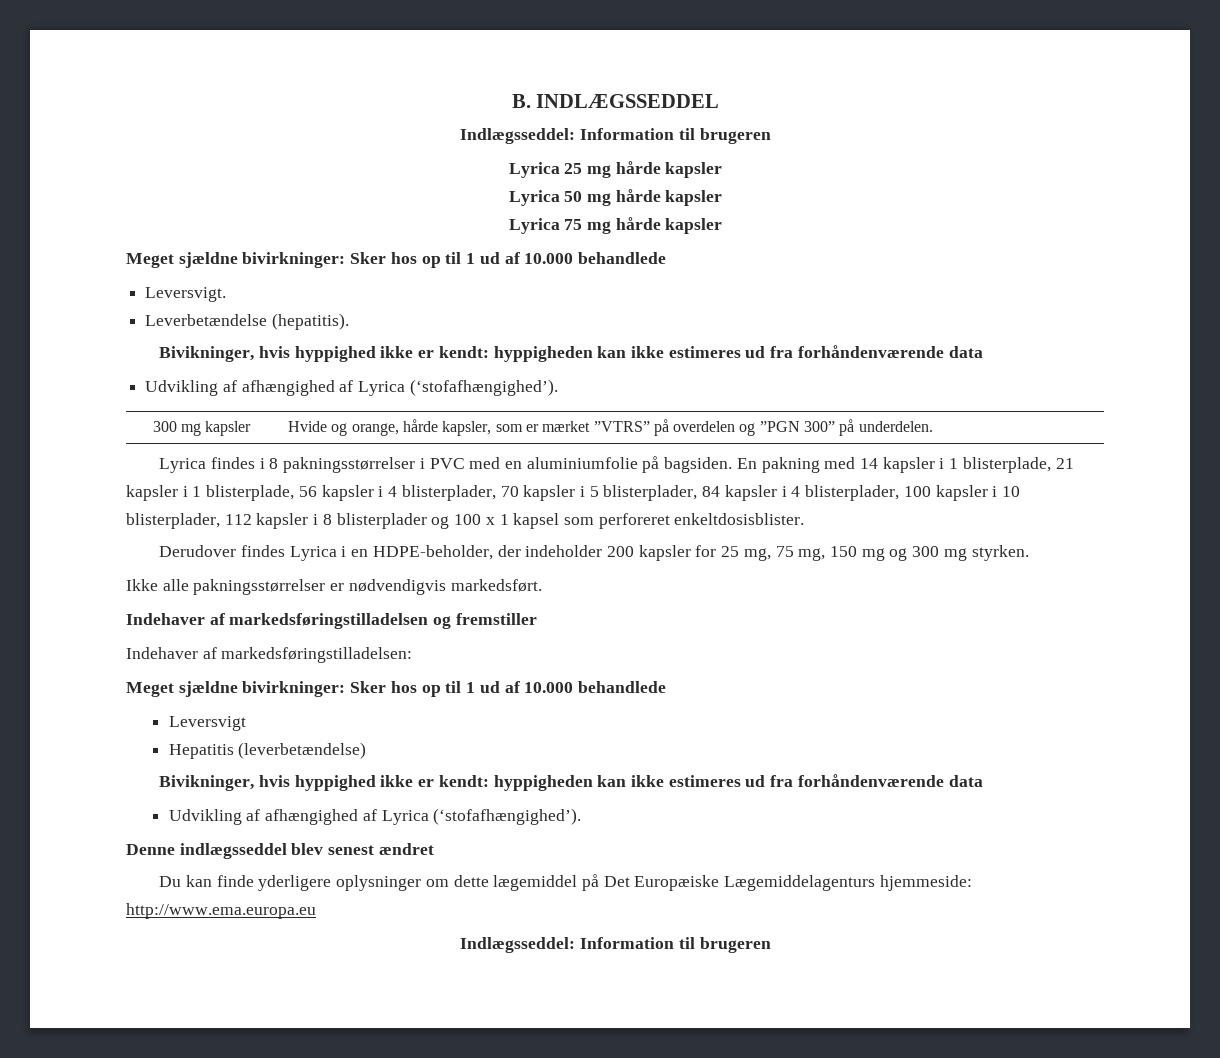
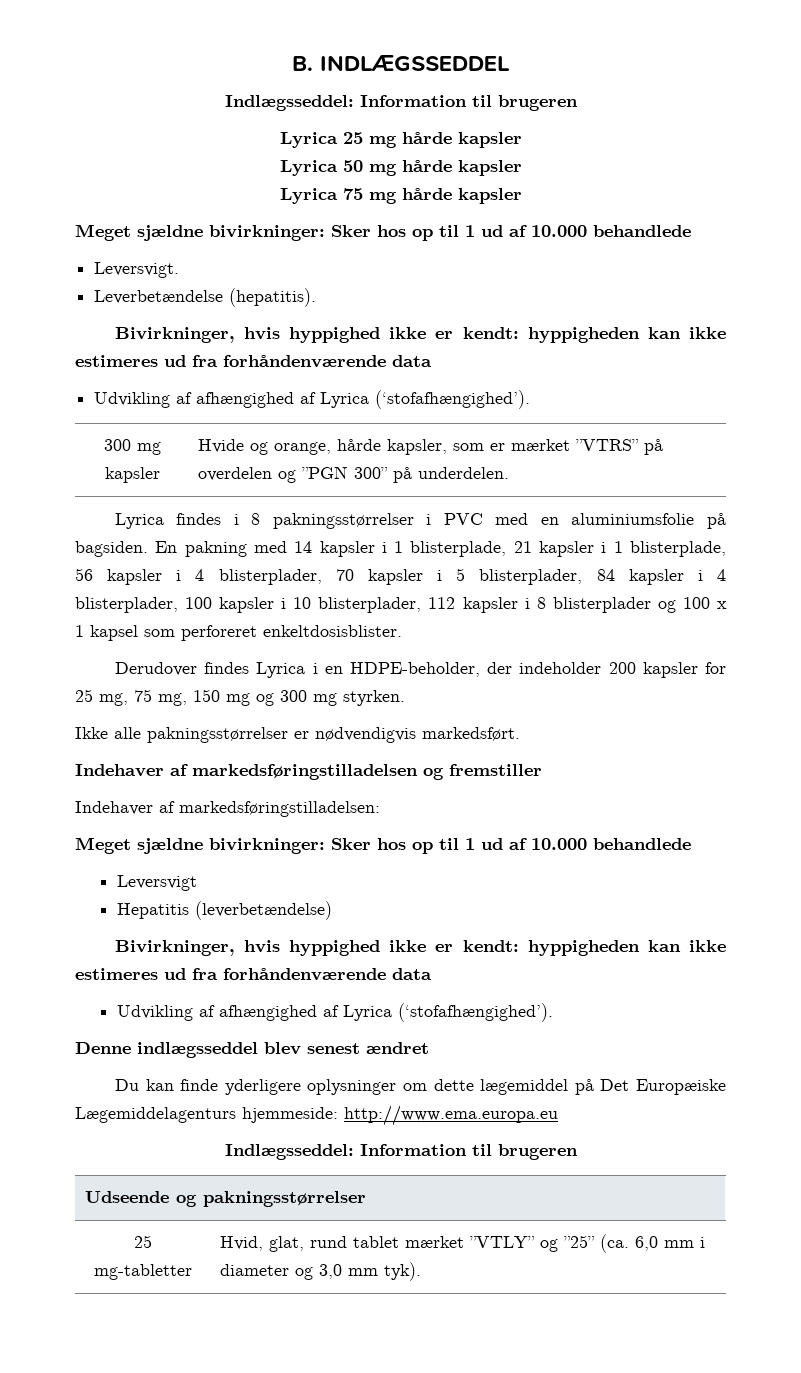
  Leverbetændelse (hepatitis).
- Bivikninger, hvis hyppighed ikke er kendt: hyppigheden kan ikke estimeres ud fra forhåndenværende data
+ Bivirkninger, hvis hyppighed ikke er kendt: hyppigheden kan ikke estimeres ud fra forhåndenværende data
- Lyrica findes i 8 pakningsstørrelser i PVC med en aluminiumfolie på bagsiden.
+ Lyrica findes i 8 pakningsstørrelser i PVC med en aluminiumsfolie på bagsiden.
  Hepatitis (leverbetændelse)
- Bivikninger, hvis hyppighed ikke er kendt: hyppigheden kan ikke estimeres ud fra forhåndenværende data
+ Bivirkninger, hvis hyppighed ikke er kendt: hyppigheden kan ikke estimeres ud fra forhåndenværende data
+ Udseende og pakningsstørrelser
+ 25 mg-tabletter | Hvid, glat, rund tablet mærket ”VTLY” og ”25” (ca. 6,0 mm i diameter og 3,0 mm tyk).

